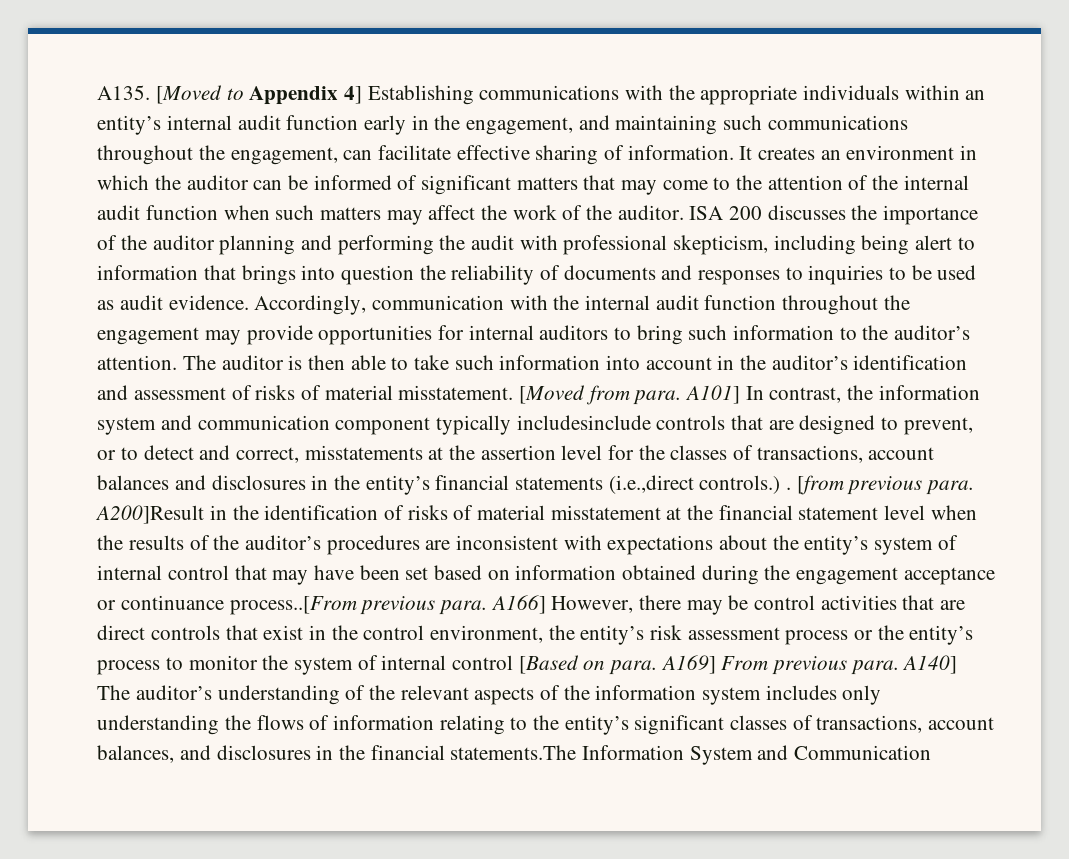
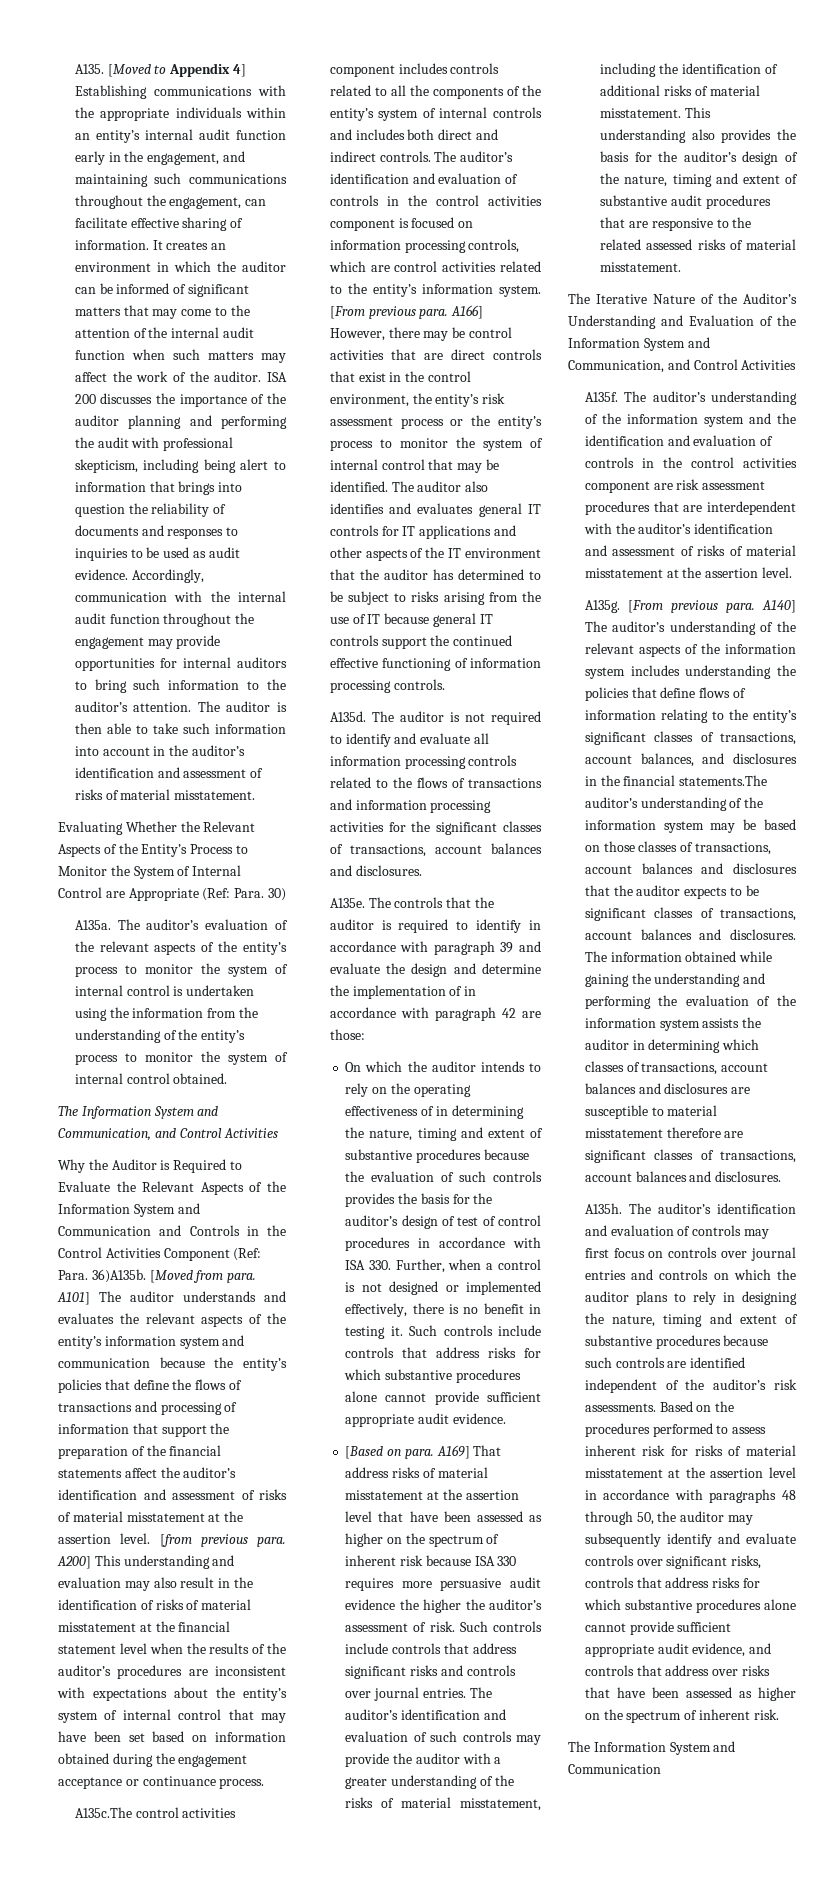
- The auditor is then able to take such information into account in the auditor’s identification and assessment of risks of material misstatement. [Moved from para. A101] In contrast, the information system and communication component typically includesinclude controls that are designed to prevent, or to detect and correct, misstatements at the assertion level for the classes of transactions, account balances and disclosures in the entity’s financial statements (i.e.,direct controls.) . [from previous para. A200]Result in the identification of risks of material misstatement at the financial statement level when the results of the auditor’s procedures are inconsistent with expectations about the entity’s system of internal control that may have been set based on information obtained during the engagement acceptance or continuance process..[From previous para. A166] However, there may be control activities that are direct controls that exist in the control environment, the entity’s risk assessment process or the entity’s process to monitor the system of internal control [Based on para. A169] From previous para. A140] The auditor’s understanding of the relevant aspects of the information system includes only understanding the flows of information relating to the entity’s significant classes of transactions, account balances, and disclosures in the financial statements.The Information System and Communication
+ The auditor is then able to take such information into account in the auditor’s identification and assessment of risks of material misstatement.
+ Evaluating Whether the Relevant Aspects of the Entity’s Process to Monitor the System of Internal Control are Appropriate (Ref: Para. 30)
+ A135a. The auditor’s evaluation of the relevant aspects of the entity’s process to monitor the system of internal control is undertaken using the information from the understanding of the entity’s process to monitor the system of internal control obtained.
+ The Information System and Communication, and Control Activities
+ Why the Auditor is Required to Evaluate the Relevant Aspects of the Information System and Communication and Controls in the Control Activities Component (Ref: Para. 36)A135b. [Moved from para. A101] The auditor understands and evaluates the relevant aspects of the entity’s information system and communication because the entity’s policies that define the flows of transactions and processing of information that support the preparation of the financial statements affect the auditor’s identification and assessment of risks of material misstatement at the assertion level. [from previous para. A200] This understanding and evaluation may also result in the identification of risks of material misstatement at the financial statement level when the results of the auditor’s procedures are inconsistent with expectations about the entity’s system of internal control that may have been set based on information obtained during the engagement acceptance or continuance process.
+ A135c.The control activities component includes controls related to all the components of the entity’s system of internal controls and includes both direct and indirect controls. The auditor’s identification and evaluation of controls in the control activities component is focused on information processing controls, which are control activities related to the entity’s information system. [From previous para. A166] However, there may be control activities that are direct controls that exist in the control environment, the entity’s risk assessment process or the entity’s process to monitor the system of internal control that may be identified. The auditor also identifies and evaluates general IT controls for IT applications and other aspects of the IT environment that the auditor has determined to be subject to risks arising from the use of IT because general IT controls support the continued effective functioning of information processing controls.
+ A135d. The auditor is not required to identify and evaluate all information processing controls related to the flows of transactions and information processing activities for the significant classes of transactions, account balances and disclosures.
+ A135e. The controls that the auditor is required to identify in accordance with paragraph 39 and evaluate the design and determine the implementation of in accordance with paragraph 42 are those:
+ On which the auditor intends to rely on the operating effectiveness of in determining the nature, timing and extent of substantive procedures because the evaluation of such controls provides the basis for the auditor’s design of test of control procedures in accordance with ISA 330. Further, when a control is not designed or implemented effectively, there is no benefit in testing it. Such controls include controls that address risks for which substantive procedures alone cannot provide sufficient appropriate audit evidence.
+ [Based on para. A169] That address risks of material misstatement at the assertion level that have been assessed as higher on the spectrum of inherent risk because ISA 330 requires more persuasive audit evidence the higher the auditor’s assessment of risk. Such controls include controls that address significant risks and controls over journal entries. The auditor’s identification and evaluation of such controls may provide the auditor with a greater understanding of the risks of material misstatement, including the identification of additional risks of material misstatement. This understanding also provides the basis for the auditor’s design of the nature, timing and extent of substantive audit procedures that are responsive to the related assessed risks of material misstatement.
+ The Iterative Nature of the Auditor’s Understanding and Evaluation of the Information System and Communication, and Control Activities
+ A135f. The auditor’s understanding of the information system and the identification and evaluation of controls in the control activities component are risk assessment procedures that are interdependent with the auditor’s identification and assessment of risks of material misstatement at the assertion level.
+ A135g. [From previous para. A140] The auditor’s understanding of the relevant aspects of the information system includes understanding the policies that define flows of information relating to the entity’s significant classes of transactions, account balances, and disclosures in the financial statements.The auditor’s understanding of the information system may be based on those classes of transactions, account balances and disclosures that the auditor expects to be significant classes of transactions, account balances and disclosures. The information obtained while gaining the understanding and performing the evaluation of the information system assists the auditor in determining which classes of transactions, account balances and disclosures are susceptible to material misstatement therefore are significant classes of transactions, account balances and disclosures.
+ A135h. The auditor’s identification and evaluation of controls may first focus on controls over journal entries and controls on which the auditor plans to rely in designing the nature, timing and extent of substantive procedures because such controls are identified independent of the auditor’s risk assessments. Based on the procedures performed to assess inherent risk for risks of material misstatement at the assertion level in accordance with paragraphs 48 through 50, the auditor may subsequently identify and evaluate controls over significant risks, controls that address risks for which substantive procedures alone cannot provide sufficient appropriate audit evidence, and controls that address over risks that have been assessed as higher on the spectrum of inherent risk.
+ The Information System and Communication

